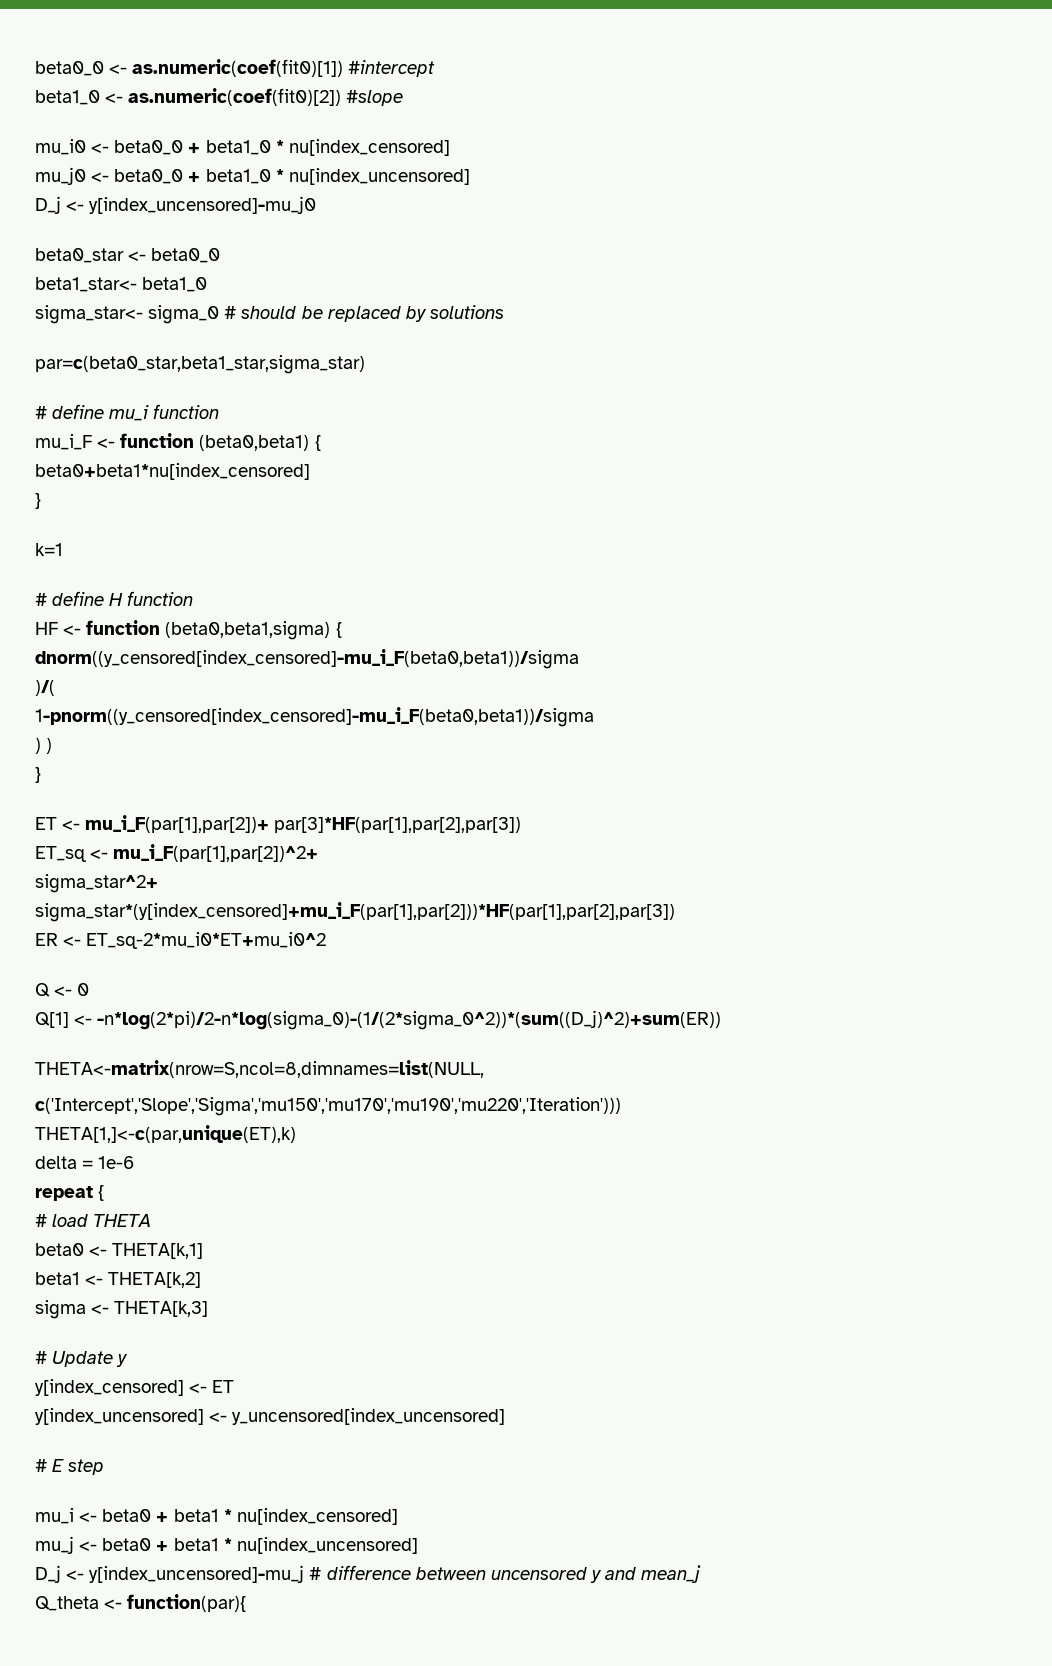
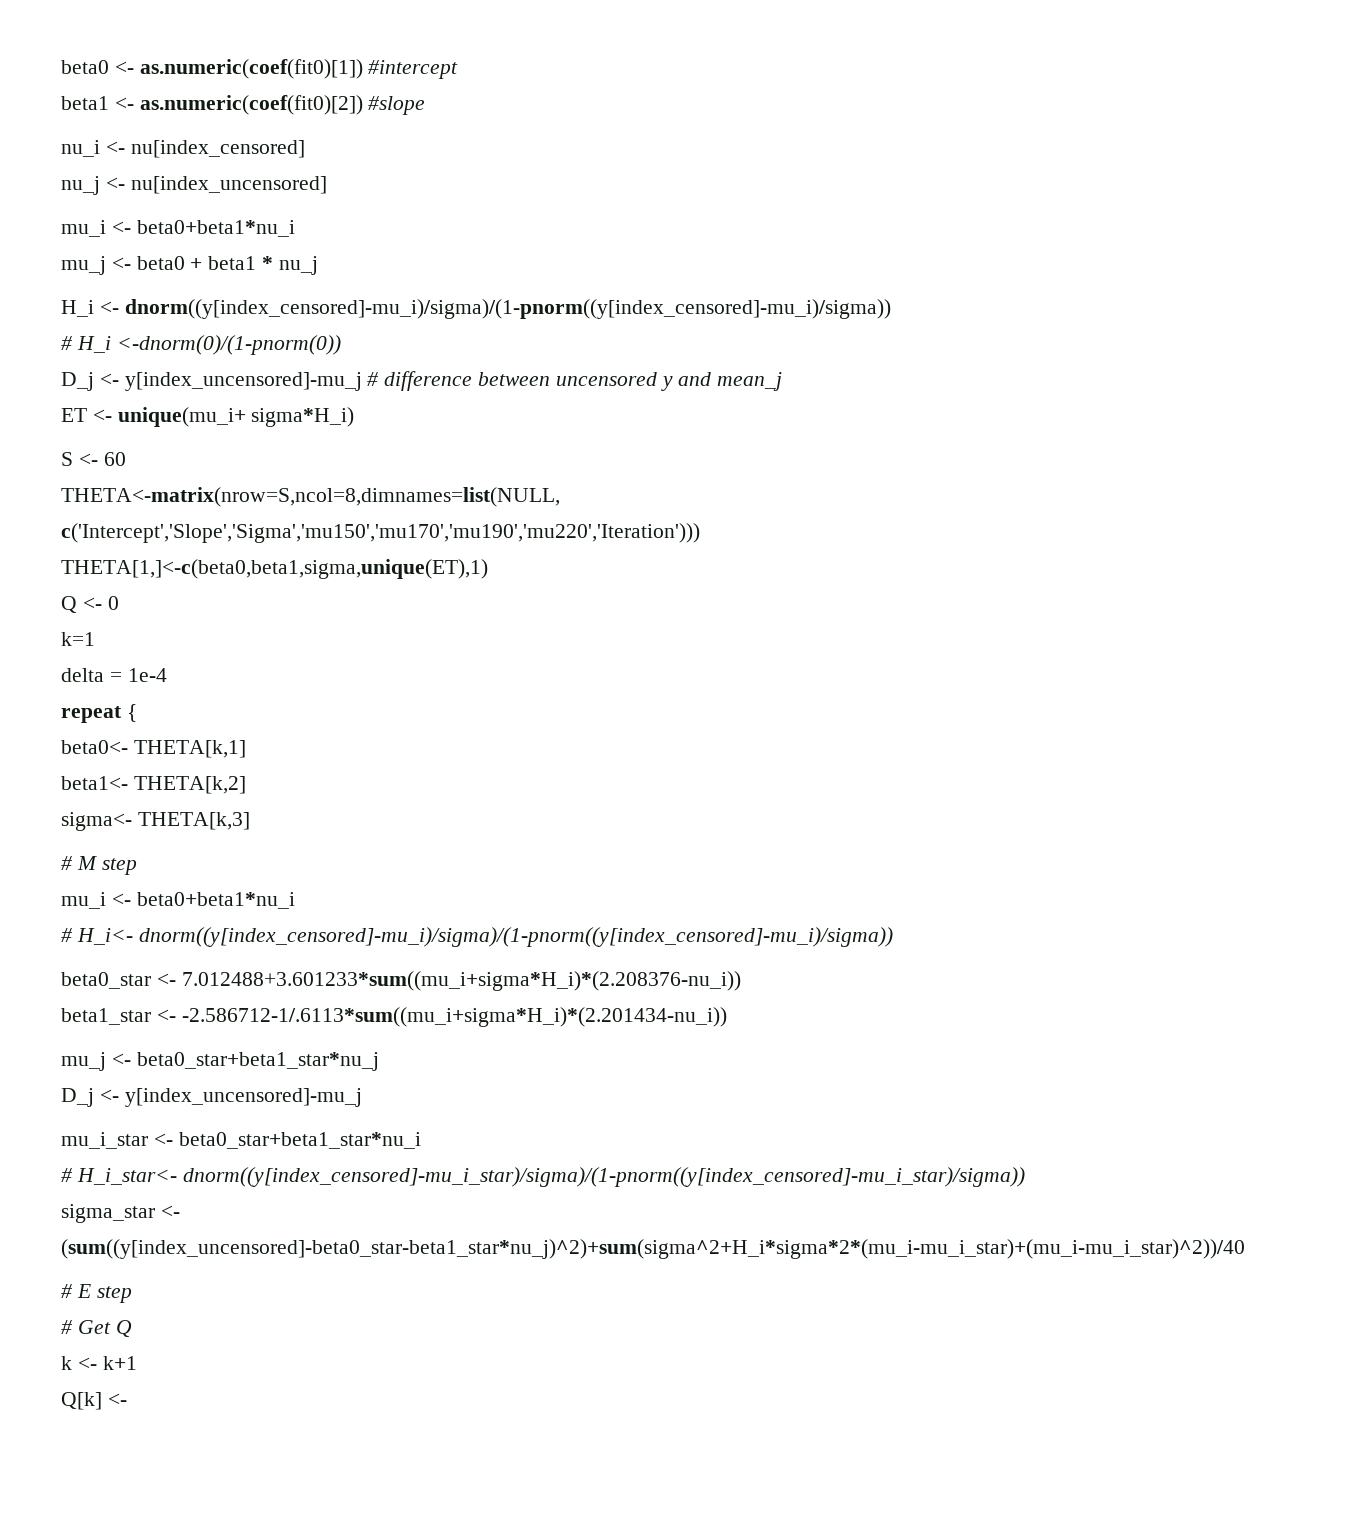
- beta0_0 <- as.numeric(coef(fit0)[1]) #intercept
+ beta0 <- as.numeric(coef(fit0)[1]) #intercept
- beta1_0 <- as.numeric(coef(fit0)[2]) #slope
+ beta1 <- as.numeric(coef(fit0)[2]) #slope
- mu_i0 <- beta0_0 + beta1_0 * nu[index_censored]
- mu_j0 <- beta0_0 + beta1_0 * nu[index_uncensored]
- D_j <- y[index_uncensored]-mu_j0
- beta0_star <- beta0_0
- beta1_star<- beta1_0
- sigma_star<- sigma_0 # should be replaced by solutions
- par=c(beta0_star,beta1_star,sigma_star)
- # define mu_i function
- mu_i_F <- function (beta0,beta1) {
- beta0+beta1*nu[index_censored]
- }
- k=1
- # define H function
- HF <- function (beta0,beta1,sigma) {
- dnorm((y_censored[index_censored]-mu_i_F(beta0,beta1))/sigma
- )/(
- 1-pnorm((y_censored[index_censored]-mu_i_F(beta0,beta1))/sigma
- ) )
- }
- ET <- mu_i_F(par[1],par[2])+ par[3]*HF(par[1],par[2],par[3])
- ET_sq <- mu_i_F(par[1],par[2])^2+
- sigma_star^2+
- sigma_star*(y[index_censored]+mu_i_F(par[1],par[2]))*HF(par[1],par[2],par[3])
- ER <- ET_sq-2*mu_i0*ET+mu_i0^2
- Q <- 0
- Q[1] <- -n*log(2*pi)/2-n*log(sigma_0)-(1/(2*sigma_0^2))*(sum((D_j)^2)+sum(ER))
- THETA<-matrix(nrow=S,ncol=8,dimnames=list(NULL,
- c('Intercept','Slope','Sigma','mu150','mu170','mu190','mu220','Iteration')))
- THETA[1,]<-c(par,unique(ET),k)
- delta = 1e-6
- repeat {
- # load THETA
- beta0 <- THETA[k,1]
- beta1 <- THETA[k,2]
- sigma <- THETA[k,3]
- # Update y
- y[index_censored] <- ET
- y[index_uncensored] <- y_uncensored[index_uncensored]
- # E step
- mu_i <- beta0 + beta1 * nu[index_censored]
+ nu_i <- nu[index_censored]
+ nu_j <- nu[index_uncensored]
+ mu_i <- beta0+beta1*nu_i
- mu_j <- beta0 + beta1 * nu[index_uncensored]
+ mu_j <- beta0 + beta1 * nu_j
+ H_i <- dnorm((y[index_censored]-mu_i)/sigma)/(1-pnorm((y[index_censored]-mu_i)/sigma))
+ # H_i <-dnorm(0)/(1-pnorm(0))
- Q_theta <- function(par){
+ ET <- unique(mu_i+ sigma*H_i)
+ S <- 60
+ THETA<-matrix(nrow=S,ncol=8,dimnames=list(NULL,
+ c('Intercept','Slope','Sigma','mu150','mu170','mu190','mu220','Iteration')))
+ THETA[1,]<-c(beta0,beta1,sigma,unique(ET),1)
+ Q <- 0
+ k=1
+ delta = 1e-4
+ repeat {
+ beta0<- THETA[k,1]
+ beta1<- THETA[k,2]
+ sigma<- THETA[k,3]
+ # M step
+ mu_i <- beta0+beta1*nu_i
+ # H_i<- dnorm((y[index_censored]-mu_i)/sigma)/(1-pnorm((y[index_censored]-mu_i)/sigma))
+ beta0_star <- 7.012488+3.601233*sum((mu_i+sigma*H_i)*(2.208376-nu_i))
+ beta1_star <- -2.586712-1/.6113*sum((mu_i+sigma*H_i)*(2.201434-nu_i))
+ mu_j <- beta0_star+beta1_star*nu_j
+ D_j <- y[index_uncensored]-mu_j
+ mu_i_star <- beta0_star+beta1_star*nu_i
+ # H_i_star<- dnorm((y[index_censored]-mu_i_star)/sigma)/(1-pnorm((y[index_censored]-mu_i_star)/sigma))
+ sigma_star <- (sum((y[index_uncensored]-beta0_star-beta1_star*nu_j)^2)+sum(sigma^2+H_i*sigma*2*(mu_i-mu_i_star)+(mu_i-mu_i_star)^2))/40
+ # E step
+ # Get Q
+ k <- k+1
+ Q[k] <-

